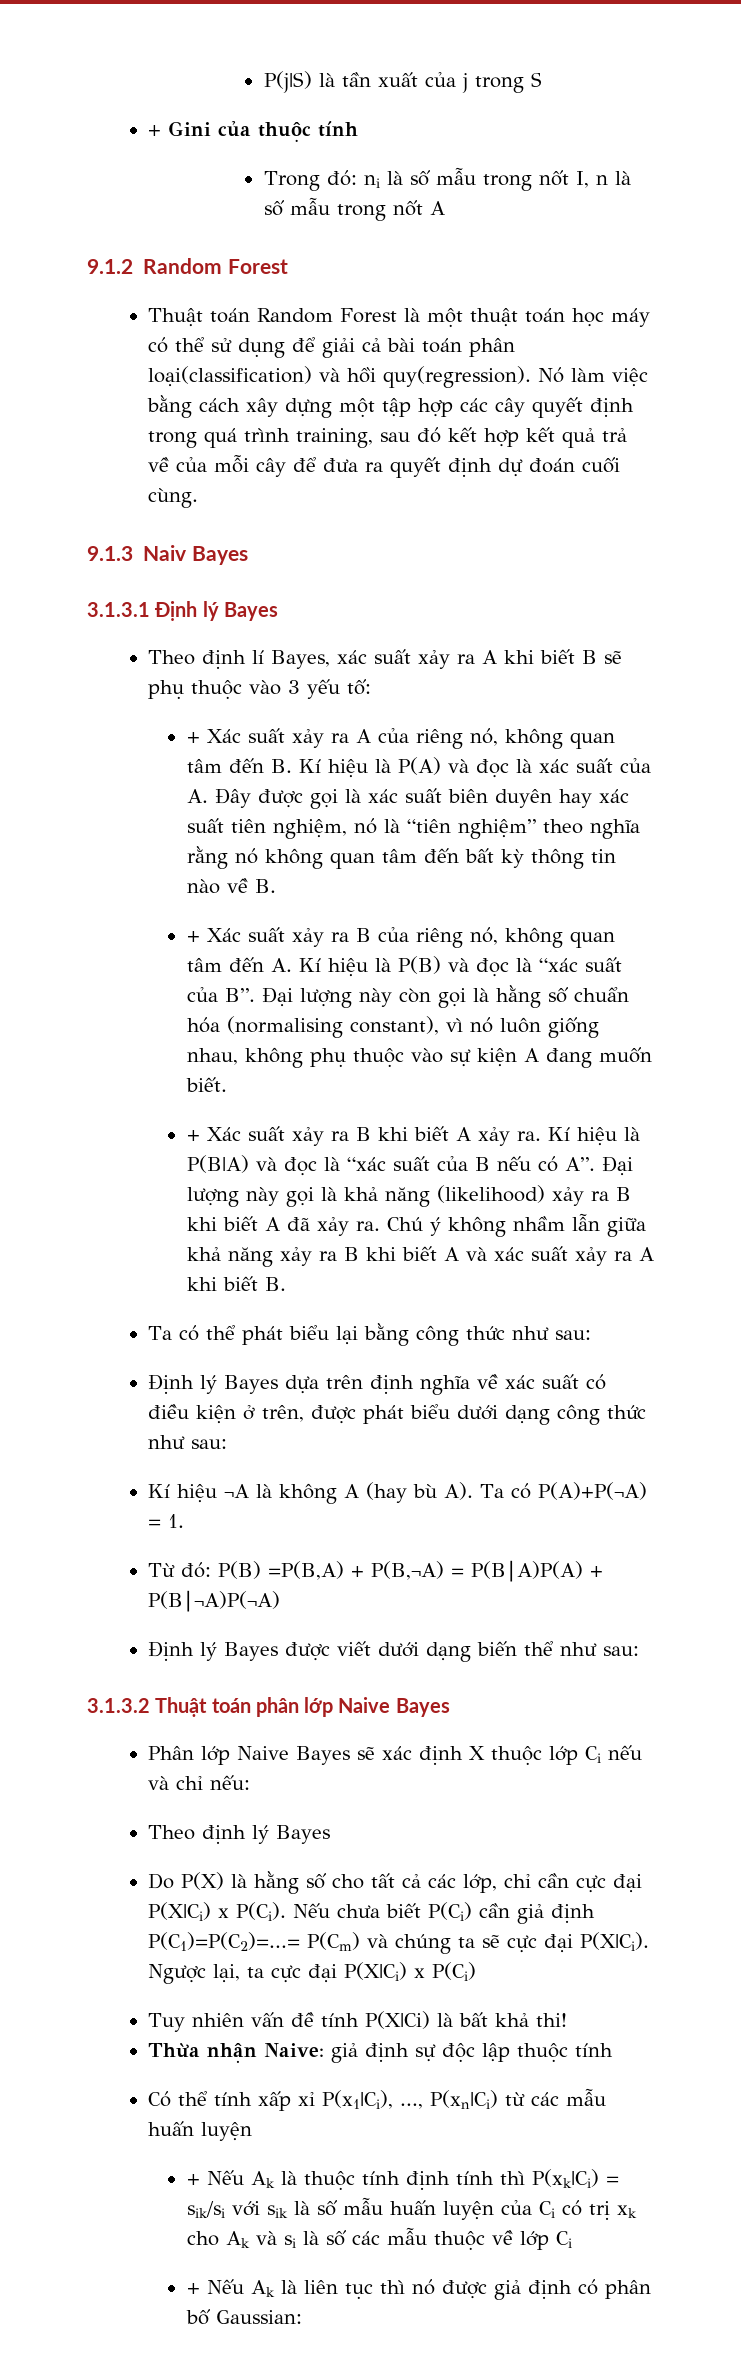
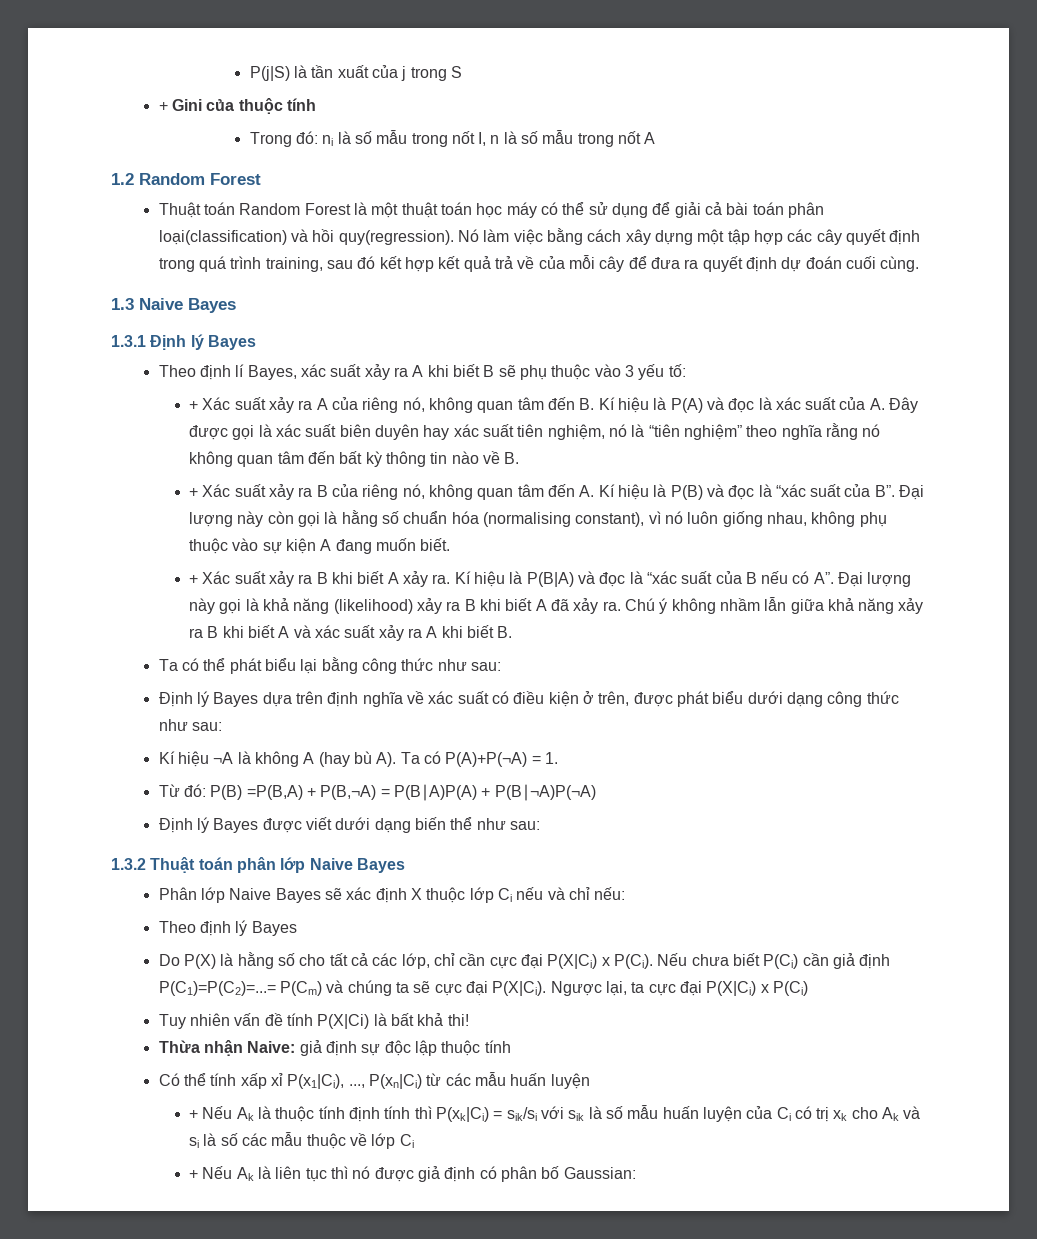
- 9.1.2 Random Forest
+ 1.2 Random Forest
- 9.1.3 Naiv Bayes
- 3.1.3.1 Định lý Bayes
+ 1.3 Naive Bayes
+ 1.3.1 Định lý Bayes
- 3.1.3.2 Thuật toán phân lớp Naive Bayes
+ 1.3.2 Thuật toán phân lớp Naive Bayes

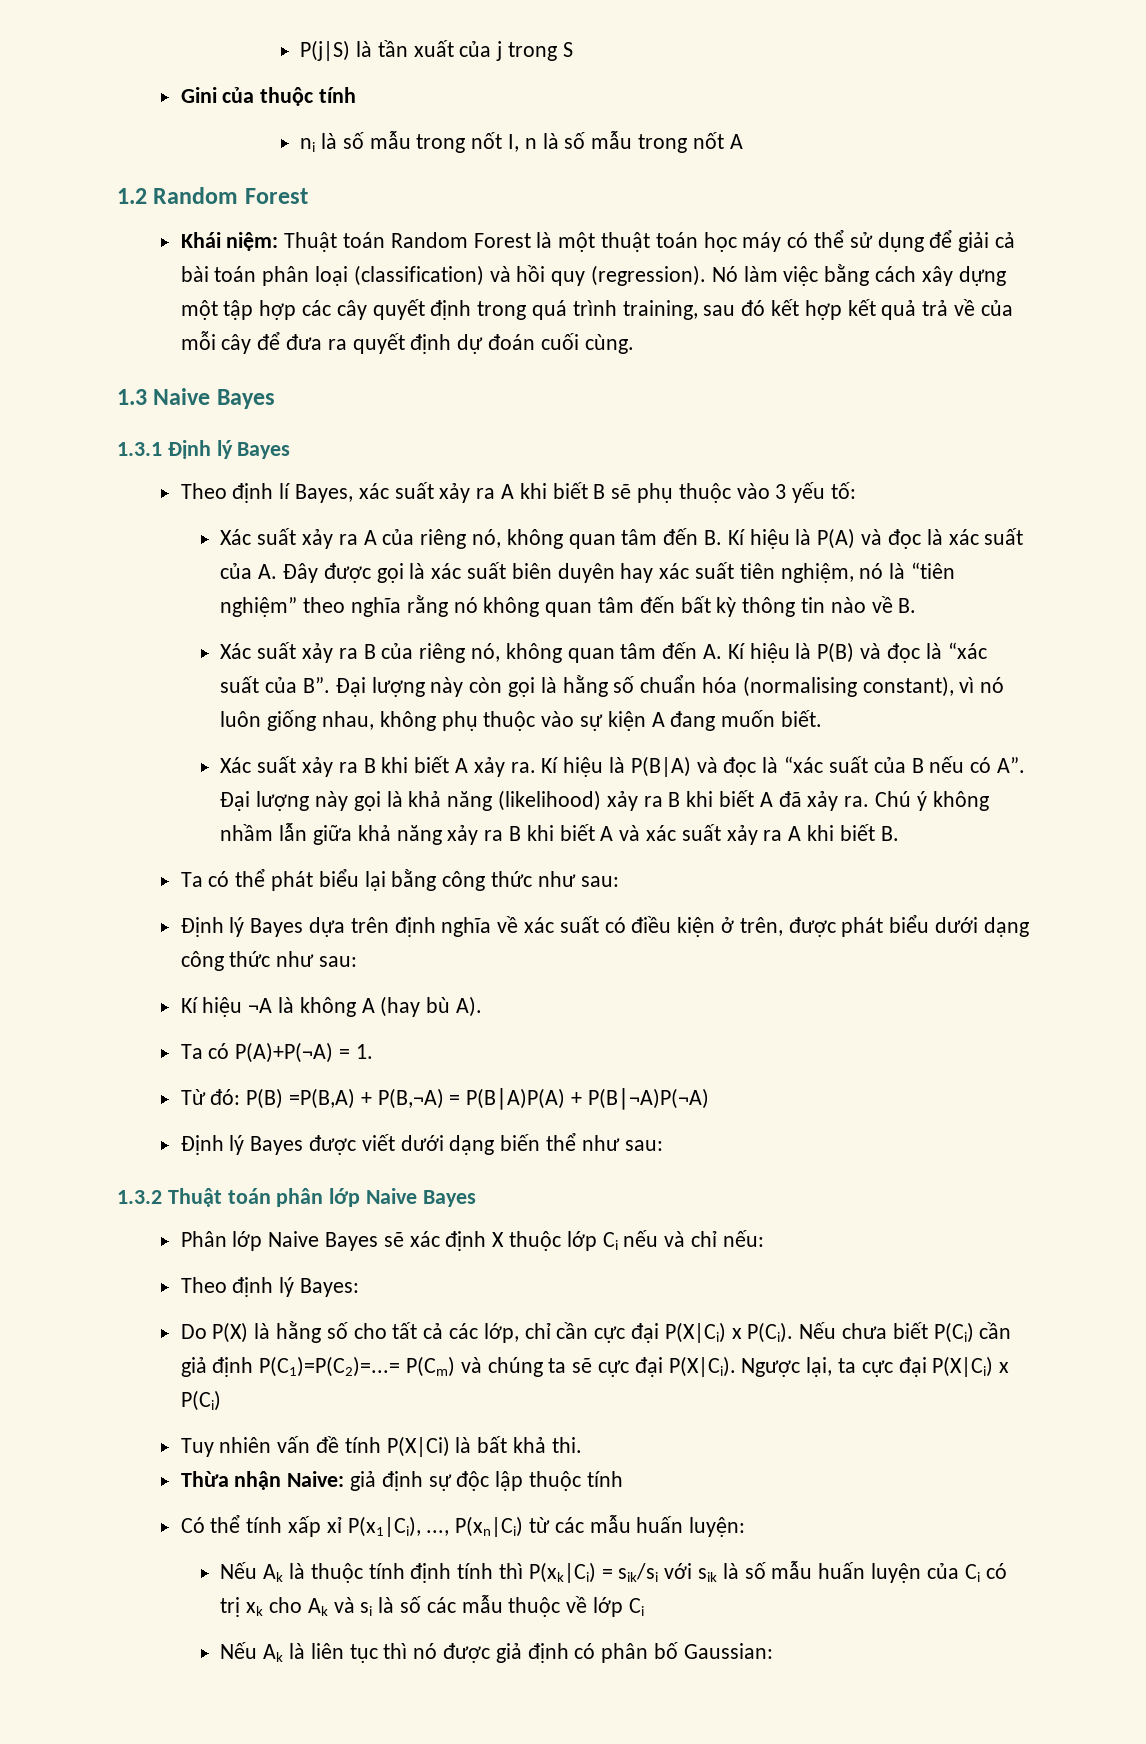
- + Gini của thuộc tính
+ Gini của thuộc tính
- Trong đó: ni là số mẫu trong nốt I, n là số mẫu trong nốt A
+ ni là số mẫu trong nốt I, n là số mẫu trong nốt A
- Thuật toán Random Forest là một thuật toán học máy có thể sử dụng để giải cả bài toán phân loại(classification) và hồi quy(regression).
+ Khái niệm: Thuật toán Random Forest là một thuật toán học máy có thể sử dụng để giải cả bài toán phân loại (classification) và hồi quy (regression).
- + Xác suất xảy ra A của riêng nó, không quan tâm đến B. Kí hiệu là P(A) và đọc là xác suất của A. Đây được gọi là xác suất biên duyên hay xác suất tiên nghiệm, nó là “tiên nghiệm” theo nghĩa rằng nó không quan tâm đến bất kỳ thông tin nào về B.
+ Xác suất xảy ra A của riêng nó, không quan tâm đến B. Kí hiệu là P(A) và đọc là xác suất của A. Đây được gọi là xác suất biên duyên hay xác suất tiên nghiệm, nó là “tiên nghiệm” theo nghĩa rằng nó không quan tâm đến bất kỳ thông tin nào về B.
- + Xác suất xảy ra B của riêng nó, không quan tâm đến A. Kí hiệu là P(B) và đọc là “xác suất của B”. Đại lượng này còn gọi là hằng số chuẩn hóa (normalising constant), vì nó luôn giống nhau, không phụ thuộc vào sự kiện A đang muốn biết.
+ Xác suất xảy ra B của riêng nó, không quan tâm đến A. Kí hiệu là P(B) và đọc là “xác suất của B”. Đại lượng này còn gọi là hằng số chuẩn hóa (normalising constant), vì nó luôn giống nhau, không phụ thuộc vào sự kiện A đang muốn biết.
- + Xác suất xảy ra B khi biết A xảy ra.
+ Xác suất xảy ra B khi biết A xảy ra.
- Kí hiệu ¬A là không A (hay bù A). Ta có P(A)+P(¬A) = 1.
+ Kí hiệu ¬A là không A (hay bù A).
+ Ta có P(A)+P(¬A) = 1.
- Theo định lý Bayes
+ Theo định lý Bayes:
- Tuy nhiên vấn đề tính P(X|Ci) là bất khả thi!
+ Tuy nhiên vấn đề tính P(X|Ci) là bất khả thi.
- Có thể tính xấp xỉ P(x1|Ci), ..., P(xn|Ci) từ các mẫu huấn luyện
- + Nếu Ak là thuộc tính định tính thì P(xk|Ci) = sik/si với sik là số mẫu huấn luyện của Ci có trị xk cho Ak và si là số các mẫu thuộc về lớp Ci
+ Có thể tính xấp xỉ P(x1|Ci), ..., P(xn|Ci) từ các mẫu huấn luyện:
+ Nếu Ak là thuộc tính định tính thì P(xk|Ci) = sik/si với sik là số mẫu huấn luyện của Ci có trị xk cho Ak và si là số các mẫu thuộc về lớp Ci
- + Nếu Ak là liên tục thì nó được giả định có phân bố Gaussian:
+ Nếu Ak là liên tục thì nó được giả định có phân bố Gaussian:

